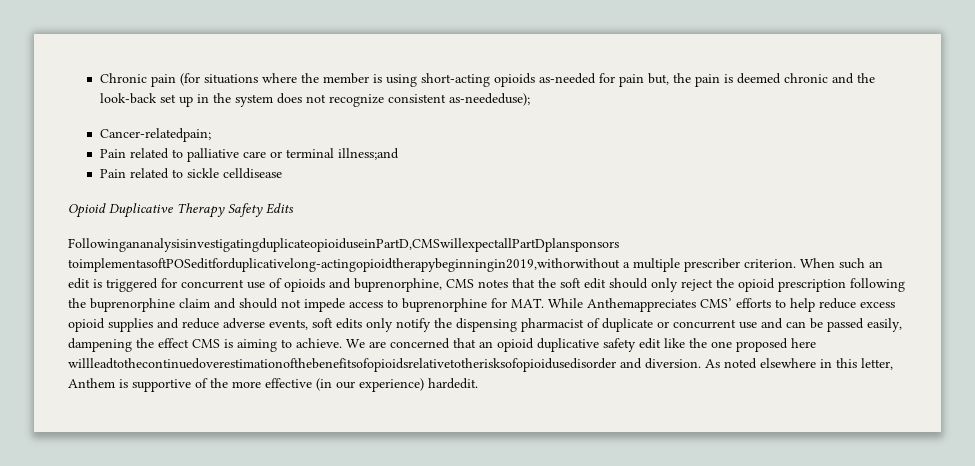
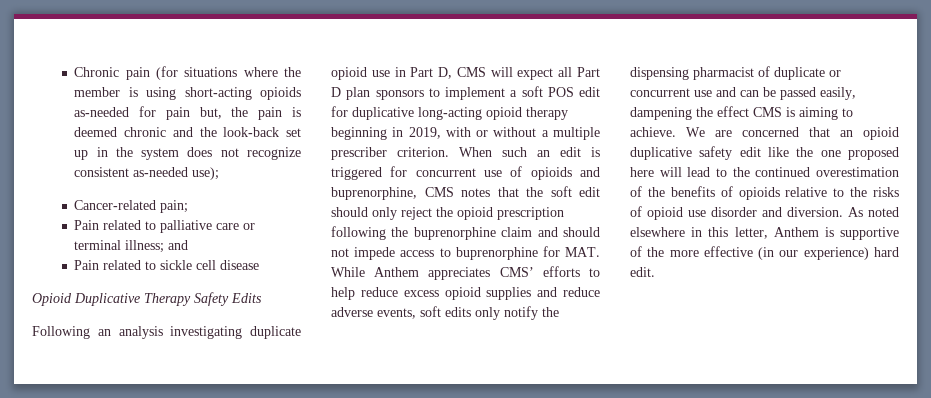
- Chronic pain (for situations where the member is using short-acting opioids as-needed for pain but, the pain is deemed chronic and the look-back set up in the system does not recognize consistent as-neededuse);
- Cancer-relatedpain;
+ Chronic pain (for situations where the member is using short-acting opioids as-needed for pain but, the pain is deemed chronic and the look-back set up in the system does not recognize consistent as-needed use);
+ Cancer-related pain;
- Pain related to palliative care or terminal illness;and
+ Pain related to palliative care or terminal illness; and
- Pain related to sickle celldisease
+ Pain related to sickle cell disease
- FollowingananalysisinvestigatingduplicateopioiduseinPartD,CMSwillexpectallPartDplansponsors toimplementasoftPOSeditforduplicativelong-actingopioidtherapybeginningin2019,withorwithout a multiple prescriber criterion.
+ Following an analysis investigating duplicate opioid use in Part D, CMS will expect all Part D plan sponsors to implement a soft POS edit for duplicative long-acting opioid therapy beginning in 2019, with or without a multiple prescriber criterion.
- When such an edit is triggered for concurrent use of opioids and buprenorphine, CMS notes that the soft edit should only reject the opioid prescription following the buprenorphine claim and should not impede access to buprenorphine for MAT. While Anthemappreciates CMS’ efforts to help reduce excess opioid supplies and reduce adverse events, soft edits only notify the dispensing pharmacist of duplicate or concurrent use and can be passed easily, dampening the effect CMS is aiming to achieve.
+ When such an edit is triggered for concurrent use of opioids and buprenorphine, CMS notes that the soft edit should only reject the opioid prescription following the buprenorphine claim and should not impede access to buprenorphine for MAT. While Anthem appreciates CMS’ efforts to help reduce excess opioid supplies and reduce adverse events, soft edits only notify the dispensing pharmacist of duplicate or concurrent use and can be passed easily, dampening the effect CMS is aiming to achieve.
- We are concerned that an opioid duplicative safety edit like the one proposed here willleadtothecontinuedoverestimationofthebenefitsofopioidsrelativetotherisksofopioidusedisorder and diversion.
+ We are concerned that an opioid duplicative safety edit like the one proposed here will lead to the continued overestimation of the benefits of opioids relative to the risks of opioid use disorder and diversion.
- As noted elsewhere in this letter, Anthem is supportive of the more effective (in our experience) hardedit.
+ As noted elsewhere in this letter, Anthem is supportive of the more effective (in our experience) hard edit.

